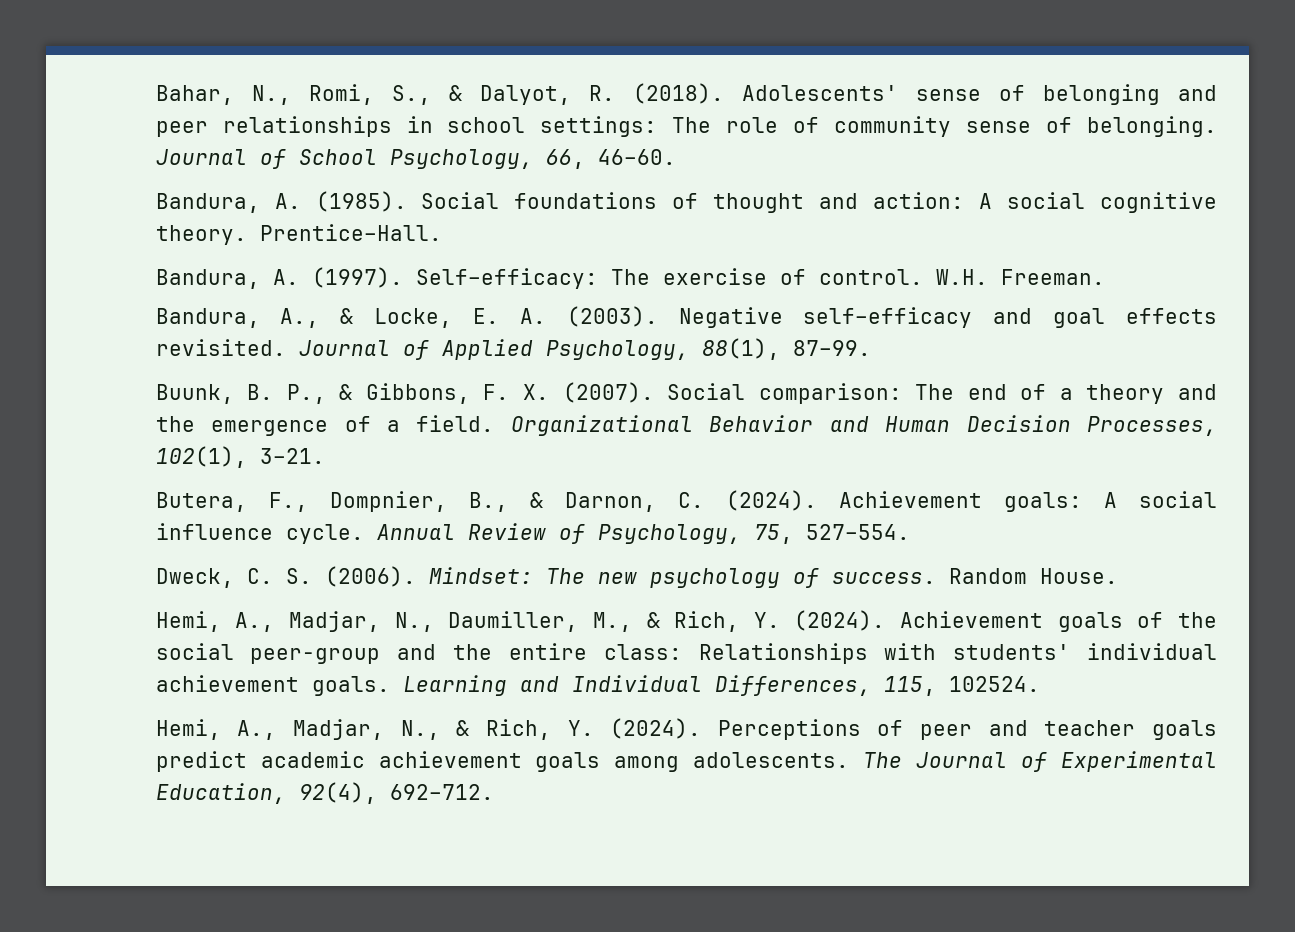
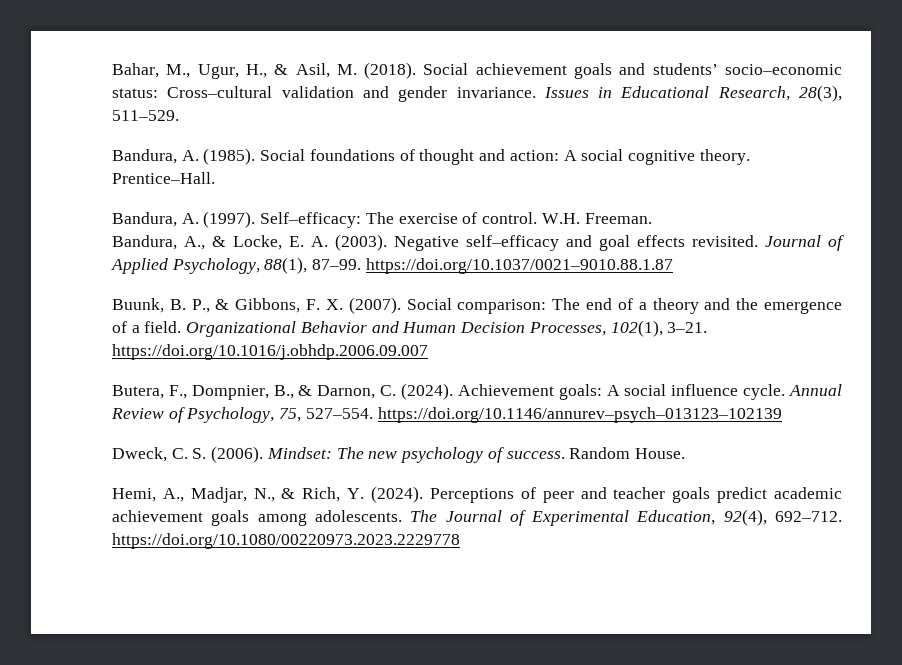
- Bahar, N., Romi, S., & Dalyot, R. (2018). Adolescents' sense of belonging and peer relationships in school settings: The role of community sense of belonging. Journal of School Psychology, 66, 46–60.
+ Bahar, M., Ugur, H., & Asil, M. (2018). Social achievement goals and students’ socio–economic status: Cross–cultural validation and gender invariance. Issues in Educational Research, 28(3), 511–529.
- Journal of Applied Psychology, 88(1), 87–99.
+ Journal of Applied Psychology, 88(1), 87–99. https://doi.org/10.1037/0021–9010.88.1.87
- Organizational Behavior and Human Decision Processes, 102(1), 3–21.
+ Organizational Behavior and Human Decision Processes, 102(1), 3–21. https://doi.org/10.1016/j.obhdp.2006.09.007
- Annual Review of Psychology, 75, 527–554.
+ Annual Review of Psychology, 75, 527–554. https://doi.org/10.1146/annurev–psych–013123–102139
- Hemi, A., Madjar, N., Daumiller, M., & Rich, Y. (2024). Achievement goals of the social peer-group and the entire class: Relationships with students' individual achievement goals. Learning and Individual Differences, 115, 102524.
- The Journal of Experimental Education, 92(4), 692–712.
+ The Journal of Experimental Education, 92(4), 692–712. https://doi.org/10.1080/00220973.2023.2229778

